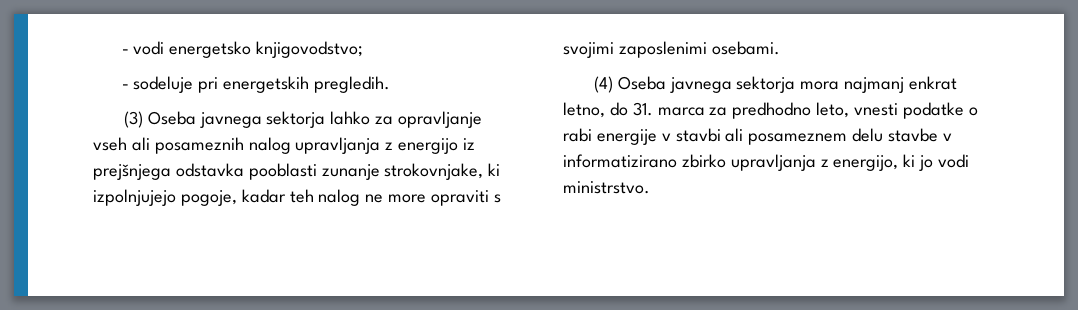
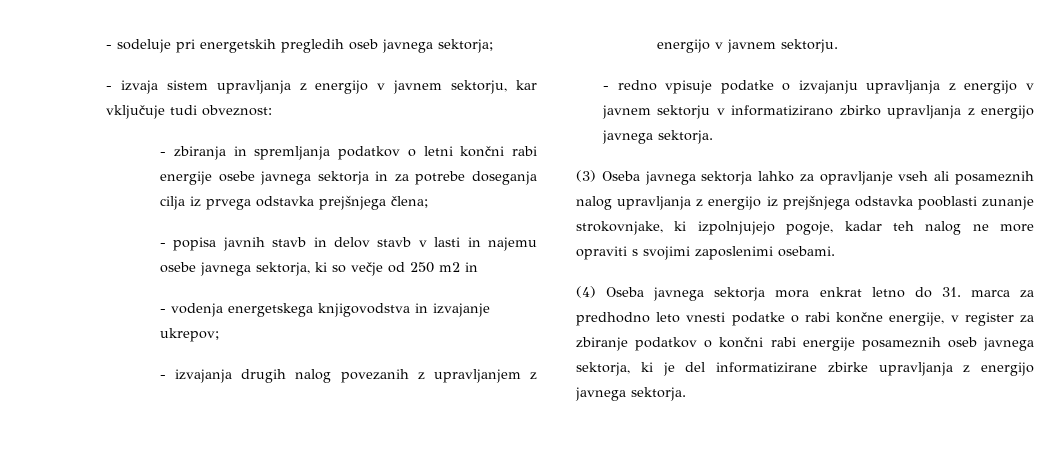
- - vodi energetsko knjigovodstvo;
- - sodeluje pri energetskih pregledih.
+ - sodeluje pri energetskih pregledih oseb javnega sektorja;
+ - izvaja sistem upravljanja z energijo v javnem sektorju, kar vključuje tudi obveznost:
+ - zbiranja in spremljanja podatkov o letni končni rabi energije osebe javnega sektorja in za potrebe doseganja cilja iz prvega odstavka prejšnjega člena;
+ - popisa javnih stavb in delov stavb v lasti in najemu osebe javnega sektorja, ki so večje od 250 m2 in
+ - vodenja energetskega knjigovodstva in izvajanje ukrepov;
+ - izvajanja drugih nalog povezanih z upravljanjem z energijo v javnem sektorju.
+ - redno vpisuje podatke o izvajanju upravljanja z energijo v javnem sektorju v informatizirano zbirko upravljanja z energijo javnega sektorja.
- (4) Oseba javnega sektorja mora najmanj enkrat letno, do 31. marca za predhodno leto, vnesti podatke o rabi energije v stavbi ali posameznem delu stavbe v informatizirano zbirko upravljanja z energijo, ki jo vodi ministrstvo.
+ (4) Oseba javnega sektorja mora enkrat letno do 31. marca za predhodno leto vnesti podatke o rabi končne energije, v register za zbiranje podatkov o končni rabi energije posameznih oseb javnega sektorja, ki je del informatizirane zbirke upravljanja z energijo javnega sektorja.

